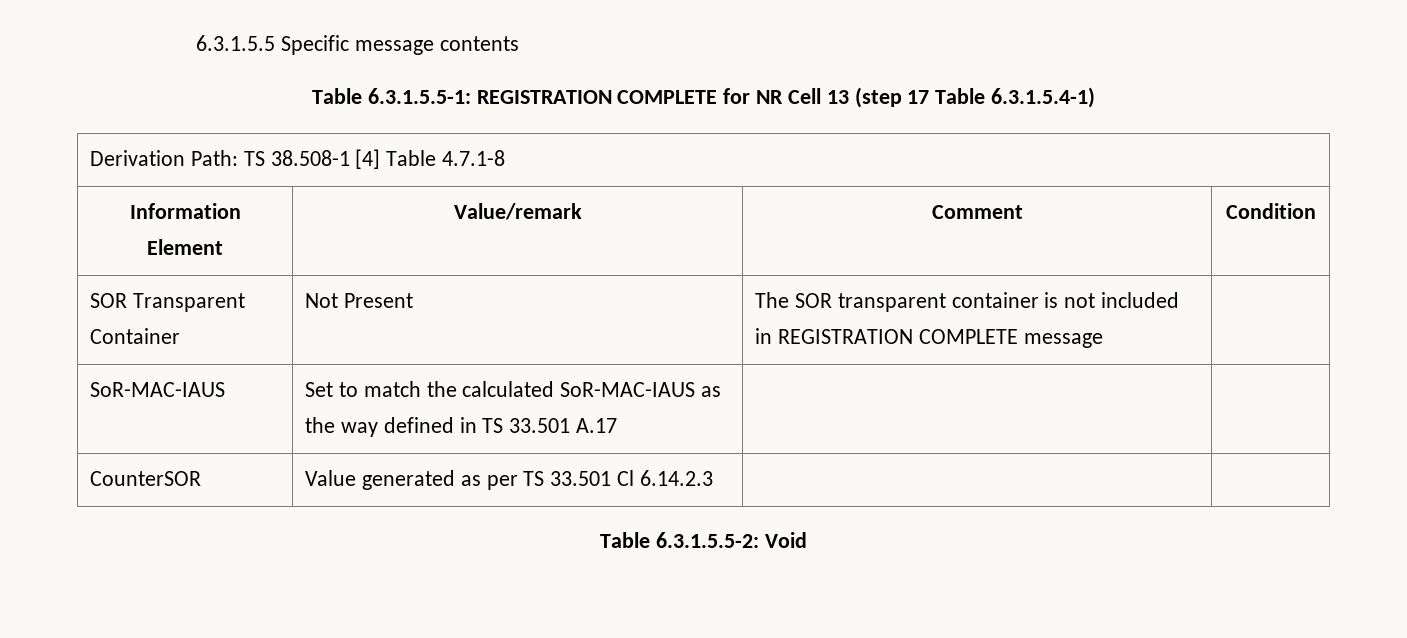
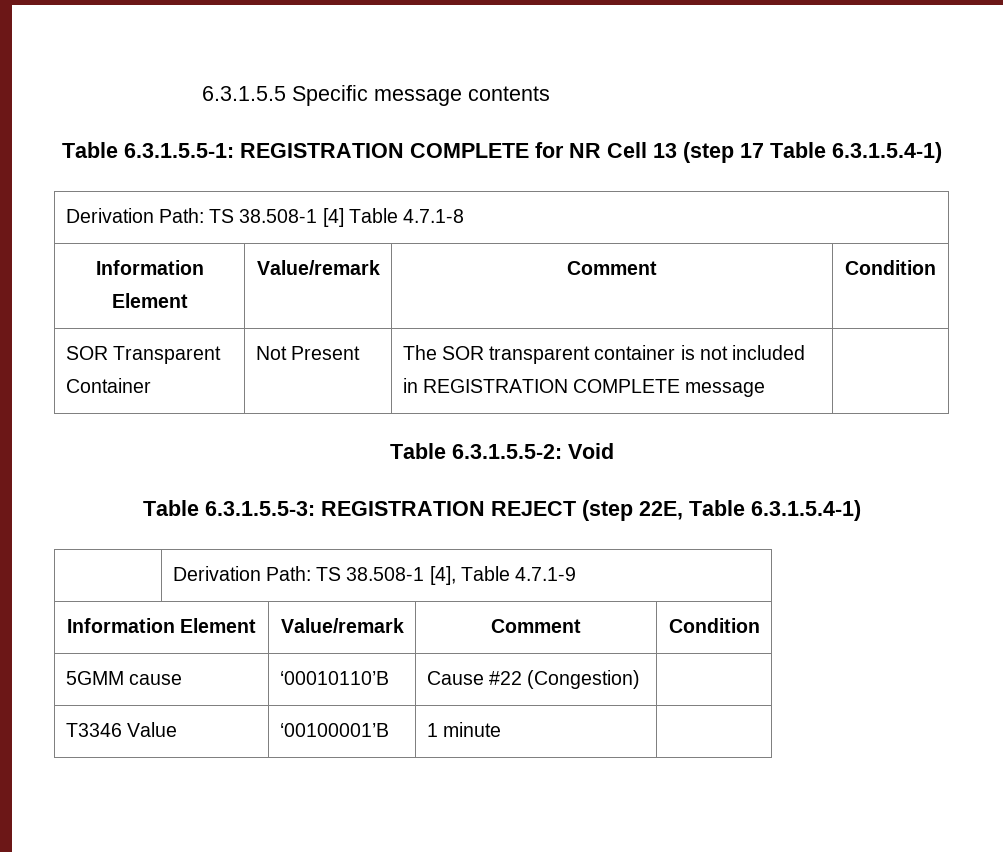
- SoR-MAC-IAUS | Set to match the calculated SoR-MAC-IAUS as the way defined in TS 33.501 A.17 | |
- CounterSOR | Value generated as per TS 33.501 Cl 6.14.2.3 | |
  Table 6.3.1.5.5-2: Void
+ Table 6.3.1.5.5-3: REGISTRATION REJECT (step 22E, Table 6.3.1.5.4-1)
+ | Derivation Path: TS 38.508-1 [4], Table 4.7.1-9
+ Information Element | Value/remark | Comment | Condition
+ 5GMM cause | ‘00010110’B | Cause #22 (Congestion) |
+ T3346 Value | ‘00100001’B | 1 minute |

